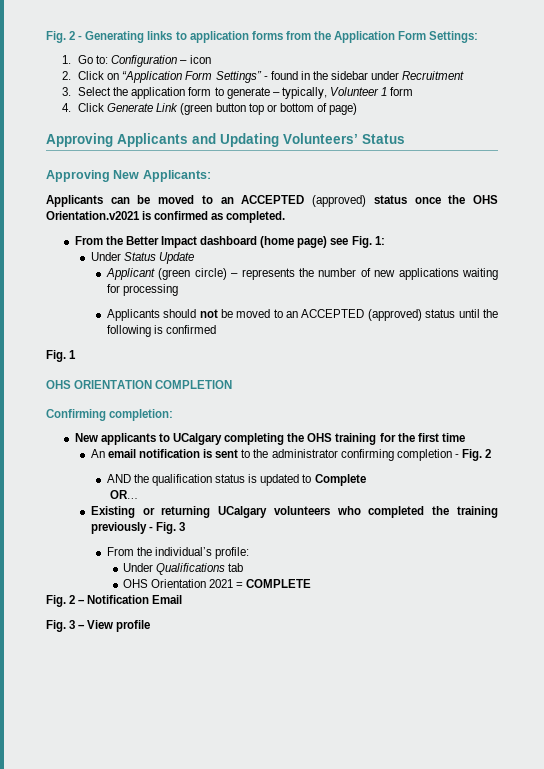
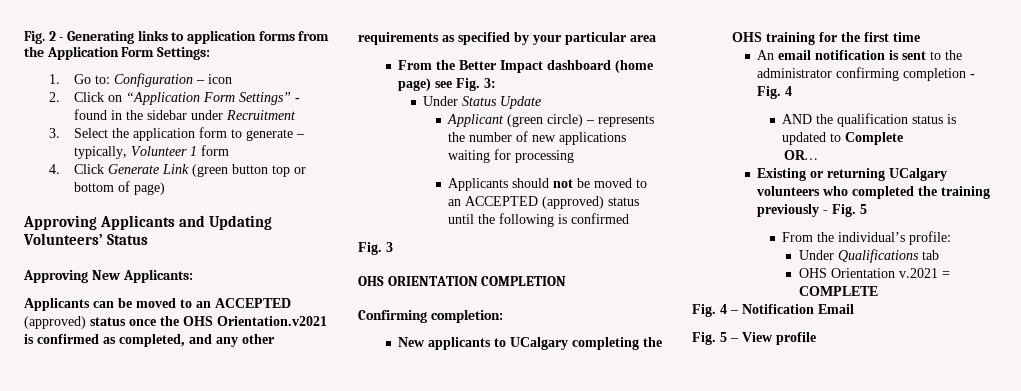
- Applicants can be moved to an ACCEPTED (approved) status once the OHS Orientation.v2021 is confirmed as completed.
+ Applicants can be moved to an ACCEPTED (approved) status once the OHS Orientation.v2021 is confirmed as completed, and any other requirements as specified by your particular area
- From the Better Impact dashboard (home page) see Fig. 1:
+ From the Better Impact dashboard (home page) see Fig. 3:
- Fig. 1
+ Fig. 3
- An email notification is sent to the administrator confirming completion - Fig. 2
+ An email notification is sent to the administrator confirming completion - Fig. 4
- Existing or returning UCalgary volunteers who completed the training previously - Fig. 3
+ Existing or returning UCalgary volunteers who completed the training previously - Fig. 5
- OHS Orientation 2021 = COMPLETE
+ OHS Orientation v.2021 = COMPLETE
- Fig. 2 – Notification Email
+ Fig. 4 – Notification Email
- Fig. 3 – View profile
+ Fig. 5 – View profile

